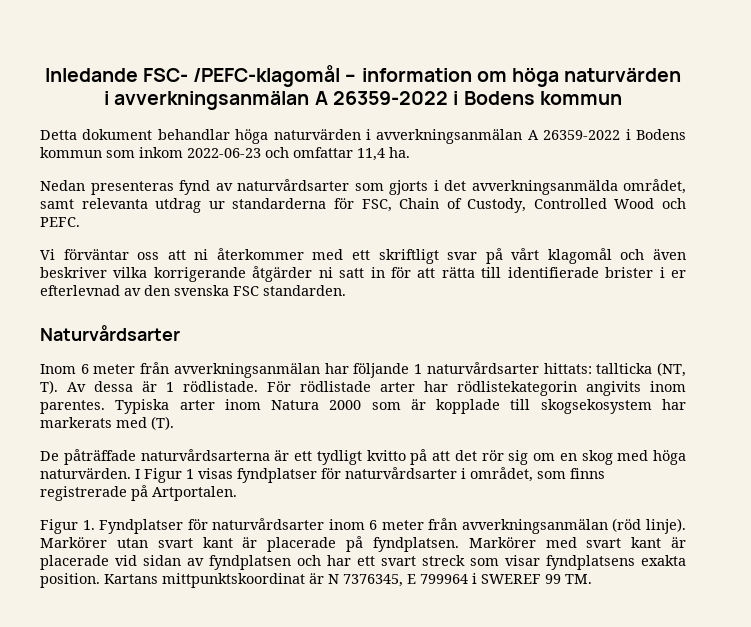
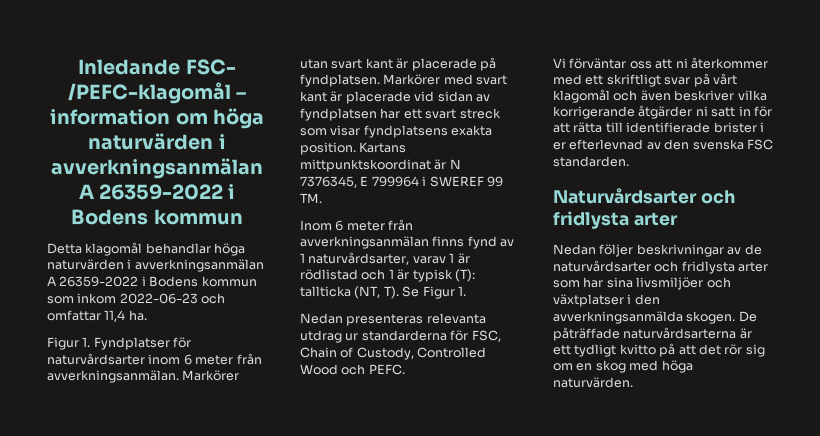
- Detta dokument behandlar höga naturvärden i avverkningsanmälan A 26359-2022 i Bodens kommun som inkom 2022-06-23 och omfattar 11,4 ha.
+ Detta klagomål behandlar höga naturvärden i avverkningsanmälan A 26359-2022 i Bodens kommun som inkom 2022-06-23 och omfattar 11,4 ha.
- Nedan presenteras fynd av naturvårdsarter som gjorts i det avverkningsanmälda området, samt relevanta utdrag ur standarderna för FSC, Chain of Custody, Controlled Wood och PEFC.
+ Figur 1. Fyndplatser för naturvårdsarter inom 6 meter från avverkningsanmälan. Markörer utan svart kant är placerade på fyndplatsen. Markörer med svart kant är placerade vid sidan av fyndplatsen har ett svart streck som visar fyndplatsens exakta position. Kartans mittpunktskoordinat är N 7376345, E 799964 i SWEREF 99 TM.
+ Inom 6 meter från avverkningsanmälan finns fynd av 1 naturvårdsarter, varav 1 är rödlistad och 1 är typisk (T): tallticka (NT, T). Se Figur 1.
+ Nedan presenteras relevanta utdrag ur standarderna för FSC, Chain of Custody, Controlled Wood och PEFC.
- Naturvårdsarter
- Inom 6 meter från avverkningsanmälan har följande 1 naturvårdsarter hittats: tallticka (NT, T). Av dessa är 1 rödlistade. För rödlistade arter har rödlistekategorin angivits inom parentes. Typiska arter inom Natura 2000 som är kopplade till skogsekosystem har markerats med (T).
- De påträffade naturvårdsarterna är ett tydligt kvitto på att det rör sig om en skog med höga naturvärden. I Figur 1 visas fyndplatser för naturvårdsarter i området, som finns registrerade på Artportalen.
- Figur 1. Fyndplatser för naturvårdsarter inom 6 meter från avverkningsanmälan (röd linje). Markörer utan svart kant är placerade på fyndplatsen. Markörer med svart kant är placerade vid sidan av fyndplatsen och har ett svart streck som visar fyndplatsens exakta position. Kartans mittpunktskoordinat är N 7376345, E 799964 i SWEREF 99 TM.
+ Naturvårdsarter och fridlysta arter
+ Nedan följer beskrivningar av de naturvårdsarter och fridlysta arter som har sina livsmiljöer och växtplatser i den avverkningsanmälda skogen. De påträffade naturvårdsarterna är ett tydligt kvitto på att det rör sig om en skog med höga naturvärden.

